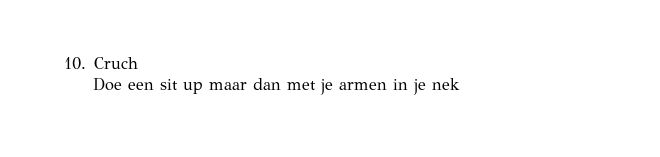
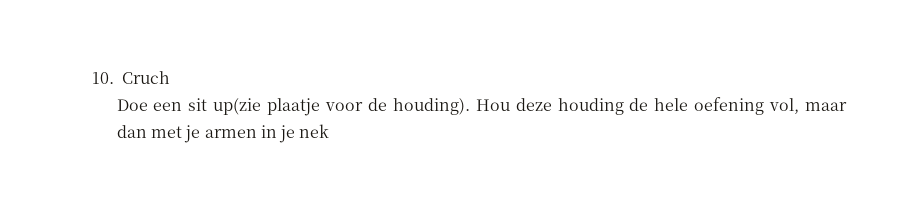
- Doe een sit up maar dan met je armen in je nek
+ Doe een sit up(zie plaatje voor de houding). Hou deze houding de hele oefening vol, maar dan met je armen in je nek

